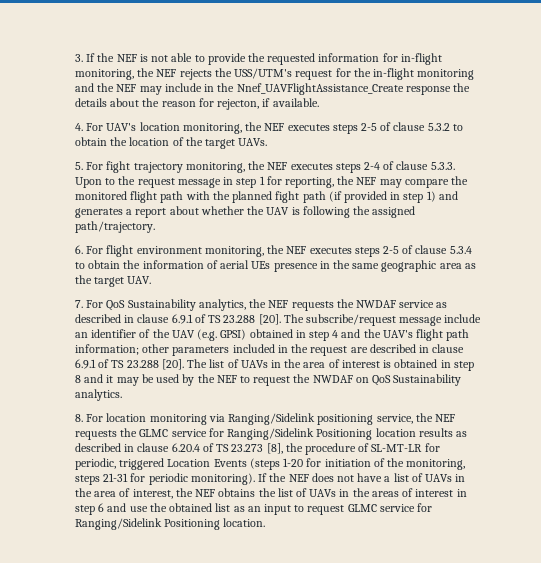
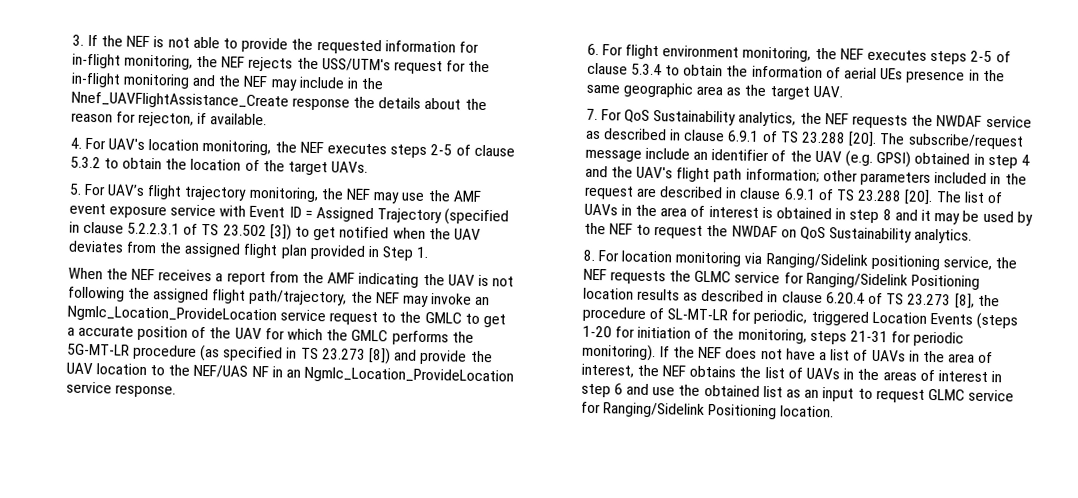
- 5. For fight trajectory monitoring, the NEF executes steps 2-4 of clause 5.3.3. Upon to the request message in step 1 for reporting, the NEF may compare the monitored flight path with the planned fight path (if provided in step 1) and generates a report about whether the UAV is following the assigned path/trajectory.
+ 5. For UAV’s flight trajectory monitoring, the NEF may use the AMF event exposure service with Event ID = Assigned Trajectory (specified in clause 5.2.2.3.1 of TS 23.502 [3]) to get notified when the UAV deviates from the assigned flight plan provided in Step 1.
+ When the NEF receives a report from the AMF indicating the UAV is not following the assigned flight path/trajectory, the NEF may invoke an Ngmlc_Location_ProvideLocation service request to the GMLC to get a accurate position of the UAV for which the GMLC performs the 5G-MT-LR procedure (as specified in TS 23.273 [8]) and provide the UAV location to the NEF/UAS NF in an Ngmlc_Location_ProvideLocation service response.

